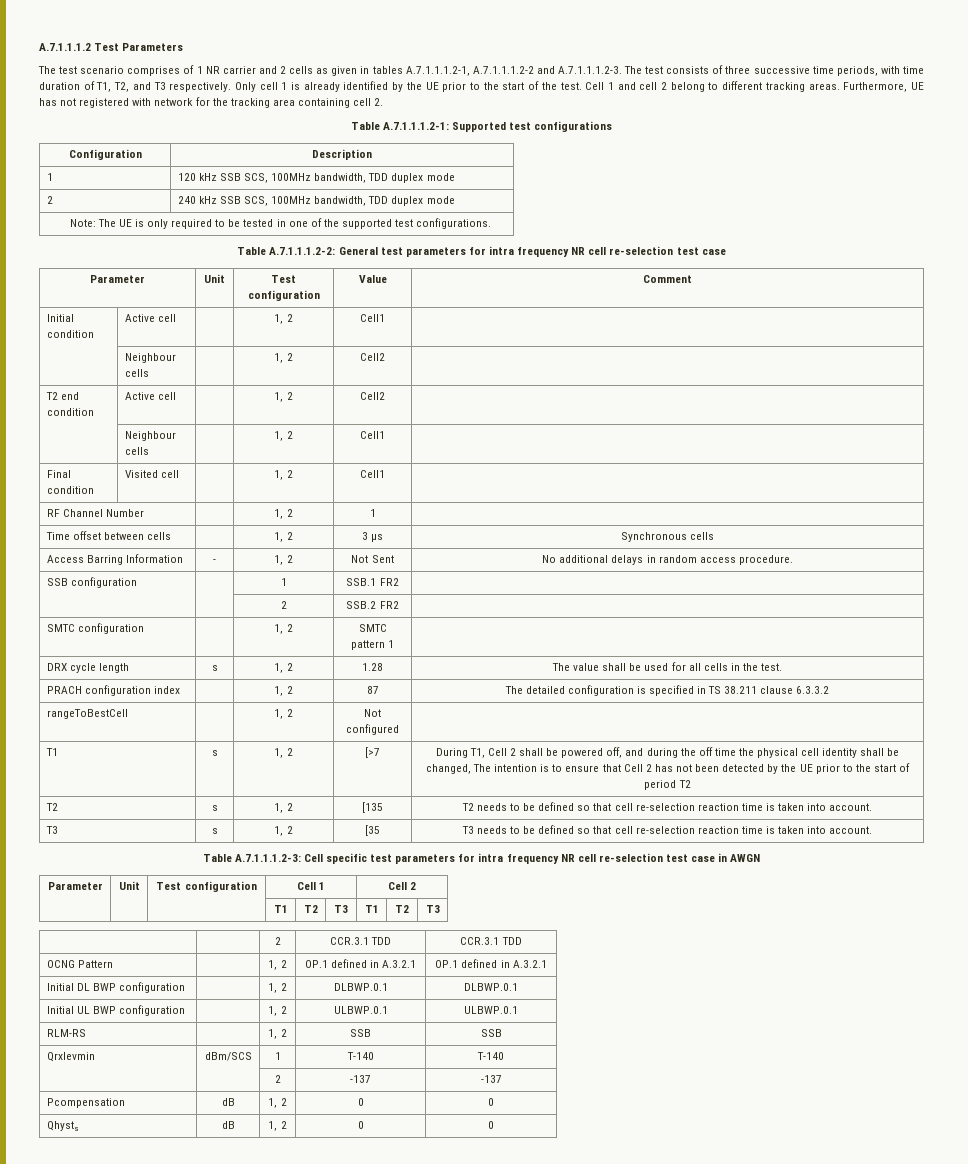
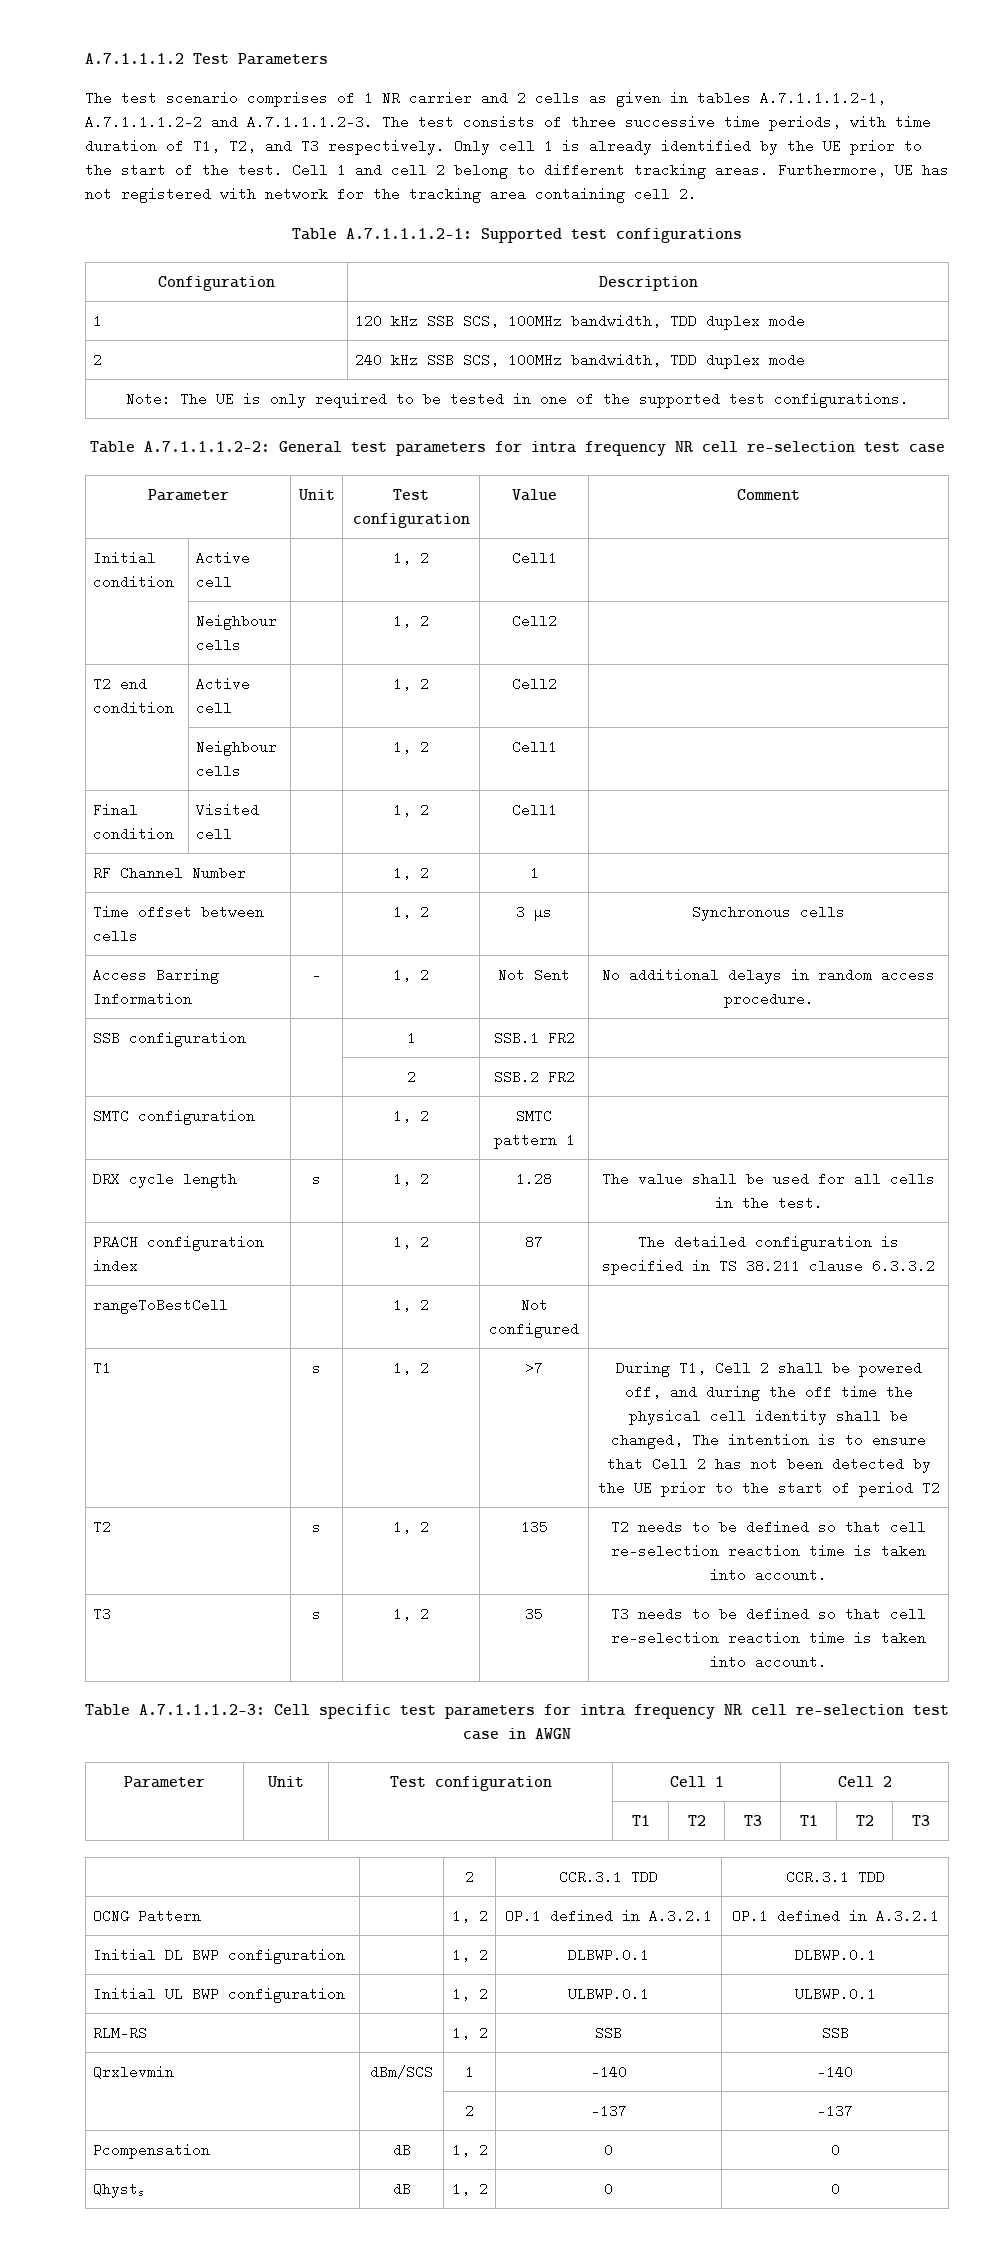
- [>7
+ >7
- T2 | s | 1, 2 | [135 | T2 needs to be defined so that cell re-selection reaction time is taken into account.
+ T2 | s | 1, 2 | 135 | T2 needs to be defined so that cell re-selection reaction time is taken into account.
- T3 | s | 1, 2 | [35 | T3 needs to be defined so that cell re-selection reaction time is taken into account.
+ T3 | s | 1, 2 | 35 | T3 needs to be defined so that cell re-selection reaction time is taken into account.
- Qrxlevmin | dBm/SCS | 1 | T-140 | T-140
+ Qrxlevmin | dBm/SCS | 1 | -140 | -140

